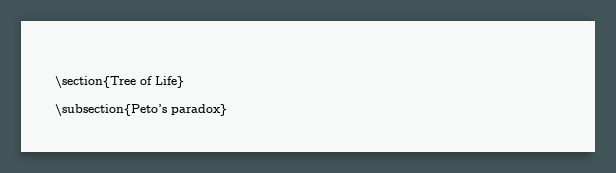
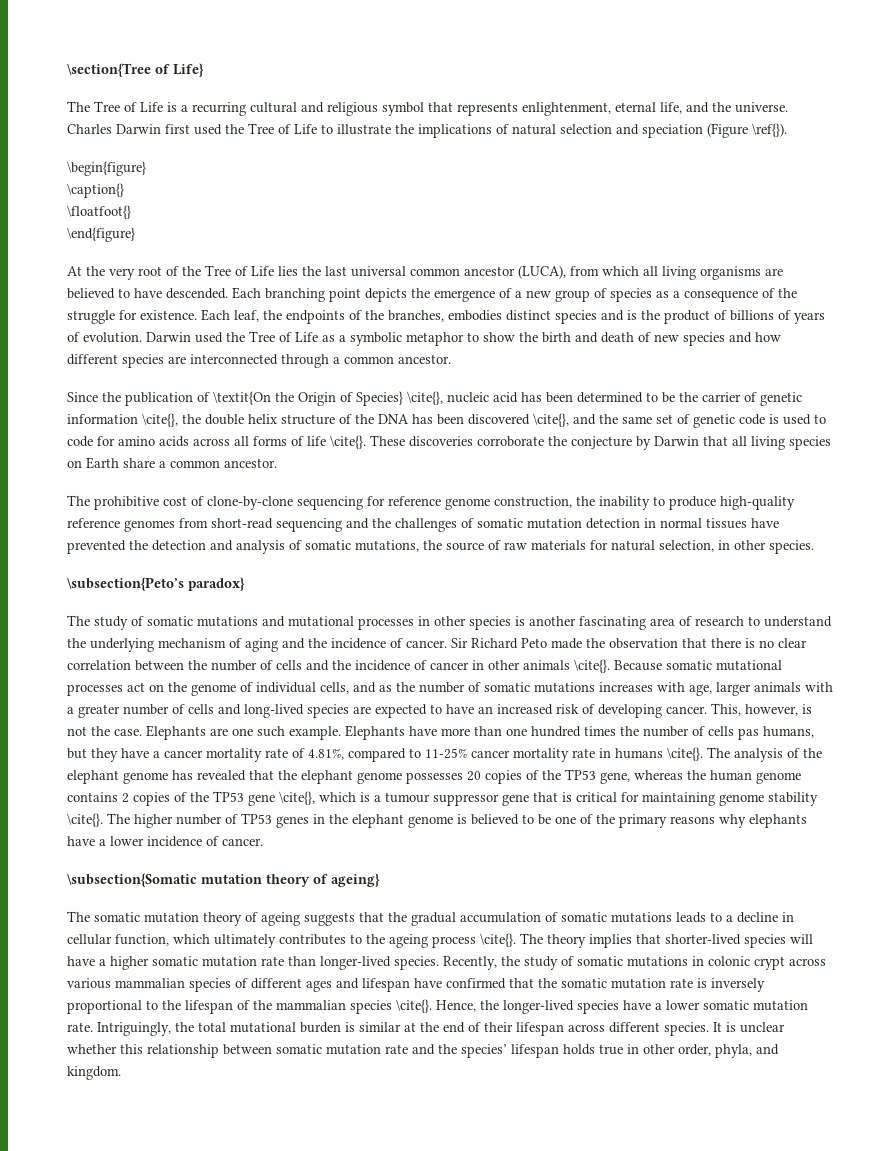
+ The Tree of Life is a recurring cultural and religious symbol that represents enlightenment, eternal life, and the universe. Charles Darwin first used the Tree of Life to illustrate the implications of natural selection and speciation (Figure \ref{}).
+ \begin{figure}
+ \caption{}
+ \floatfoot{}
+ \end{figure}
+ At the very root of the Tree of Life lies the last universal common ancestor (LUCA), from which all living organisms are believed to have descended. Each branching point depicts the emergence of a new group of species as a consequence of the struggle for existence. Each leaf, the endpoints of the branches, embodies distinct species and is the product of billions of years of evolution. Darwin used the Tree of Life as a symbolic metaphor to show the birth and death of new species and how different species are interconnected through a common ancestor.
+ Since the publication of \textit{On the Origin of Species} \cite{}, nucleic acid has been determined to be the carrier of genetic information \cite{}, the double helix structure of the DNA has been discovered \cite{}, and the same set of genetic code is used to code for amino acids across all forms of life \cite{}. These discoveries corroborate the conjecture by Darwin that all living species on Earth share a common ancestor.
+ The prohibitive cost of clone-by-clone sequencing for reference genome construction, the inability to produce high-quality reference genomes from short-read sequencing and the challenges of somatic mutation detection in normal tissues have prevented the detection and analysis of somatic mutations, the source of raw materials for natural selection, in other species.
  \subsection{Peto’s paradox}
+ The study of somatic mutations and mutational processes in other species is another fascinating area of research to understand the underlying mechanism of aging and the incidence of cancer. Sir Richard Peto made the observation that there is no clear correlation between the number of cells and the incidence of cancer in other animals \cite{}. Because somatic mutational processes act on the genome of individual cells, and as the number of somatic mutations increases with age, larger animals with a greater number of cells and long-lived species are expected to have an increased risk of developing cancer. This, however, is not the case. Elephants are one such example. Elephants have more than one hundred times the number of cells pas humans, but they have a cancer mortality rate of 4.81%, compared to 11-25% cancer mortality rate in humans \cite{}. The analysis of the elephant genome has revealed that the elephant genome possesses 20 copies of the TP53 gene, whereas the human genome contains 2 copies of the TP53 gene \cite{}, which is a tumour suppressor gene that is critical for maintaining genome stability \cite{}. The higher number of TP53 genes in the elephant genome is believed to be one of the primary reasons why elephants have a lower incidence of cancer.
+ \subsection{Somatic mutation theory of ageing}
+ The somatic mutation theory of ageing suggests that the gradual accumulation of somatic mutations leads to a decline in cellular function, which ultimately contributes to the ageing process \cite{}. The theory implies that shorter-lived species will have a higher somatic mutation rate than longer-lived species. Recently, the study of somatic mutations in colonic crypt across various mammalian species of different ages and lifespan have confirmed that the somatic mutation rate is inversely proportional to the lifespan of the mammalian species \cite{}. Hence, the longer-lived species have a lower somatic mutation rate. Intriguingly, the total mutational burden is similar at the end of their lifespan across different species. It is unclear whether this relationship between somatic mutation rate and the species’ lifespan holds true in other order, phyla, and kingdom.

